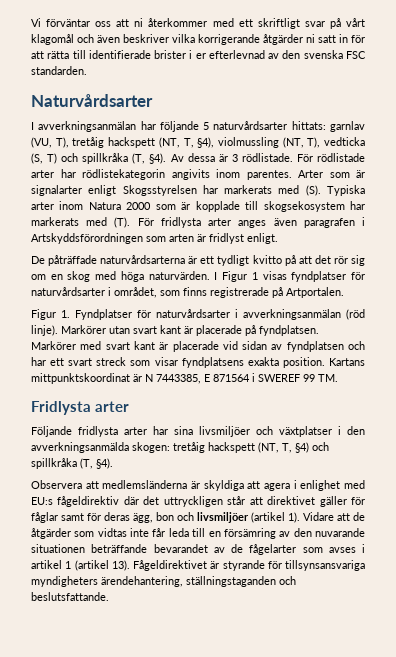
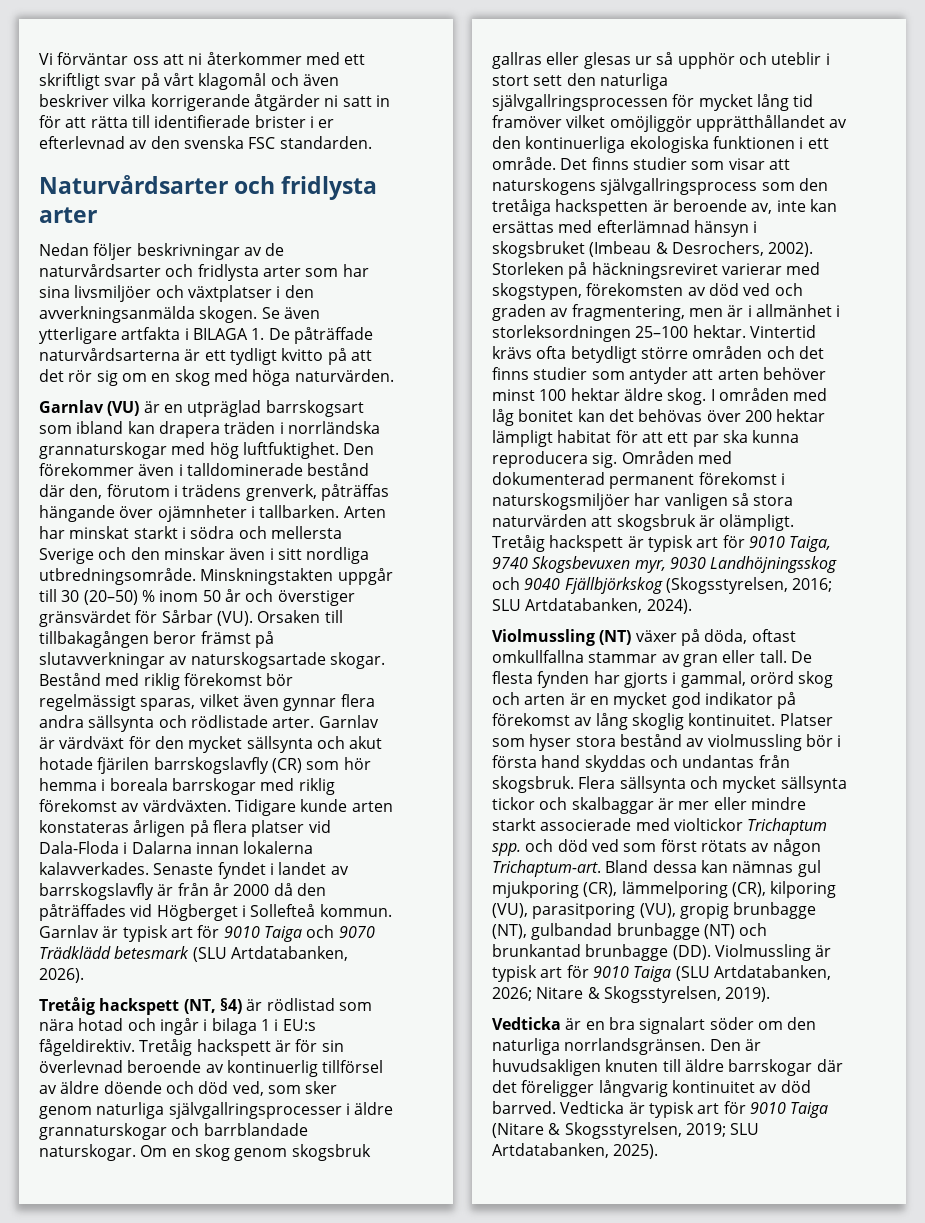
- Naturvårdsarter
- I avverkningsanmälan har följande 5 naturvårdsarter hittats: garnlav (VU, T), tretåig hackspett (NT, T, §4), violmussling (NT, T), vedticka (S, T) och spillkråka (T, §4). Av dessa är 3 rödlistade. För rödlistade arter har rödlistekategorin angivits inom parentes. Arter som är signalarter enligt Skogsstyrelsen har markerats med (S). Typiska arter inom Natura 2000 som är kopplade till skogsekosystem har markerats med (T). För fridlysta arter anges även paragrafen i Artskyddsförordningen som arten är fridlyst enligt.
- De påträffade naturvårdsarterna är ett tydligt kvitto på att det rör sig om en skog med höga naturvärden. I Figur 1 visas fyndplatser för naturvårdsarter i området, som finns registrerade på Artportalen.
- Figur 1. Fyndplatser för naturvårdsarter i avverkningsanmälan (röd linje). Markörer utan svart kant är placerade på fyndplatsen. Markörer med svart kant är placerade vid sidan av fyndplatsen och har ett svart streck som visar fyndplatsens exakta position. Kartans mittpunktskoordinat är N 7443385, E 871564 i SWEREF 99 TM.
- Fridlysta arter
- Följande fridlysta arter har sina livsmiljöer och växtplatser i den avverkningsanmälda skogen: tretåig hackspett (NT, T, §4) och spillkråka (T, §4).
- Observera att medlemsländerna är skyldiga att agera i enlighet med EU:s fågeldirektiv där det uttryckligen står att direktivet gäller för fåglar samt för deras ägg, bon och livsmiljöer (artikel 1). Vidare att de åtgärder som vidtas inte får leda till en försämring av den nuvarande situationen beträffande bevarandet av de fågelarter som avses i artikel 1 (artikel 13). Fågeldirektivet är styrande för tillsynsansvariga myndigheters ärendehantering, ställningstaganden och beslutsfattande.
+ Naturvårdsarter och fridlysta arter
+ Nedan följer beskrivningar av de naturvårdsarter och fridlysta arter som har sina livsmiljöer och växtplatser i den avverkningsanmälda skogen. Se även ytterligare artfakta i BILAGA 1. De påträffade naturvårdsarterna är ett tydligt kvitto på att det rör sig om en skog med höga naturvärden.
+ Garnlav (VU) är en utpräglad barrskogsart som ibland kan drapera träden i norrländska grannaturskogar med hög luftfuktighet. Den förekommer även i talldominerade bestånd där den, förutom i trädens grenverk, påträffas hängande över ojämnheter i tallbarken. Arten har minskat starkt i södra och mellersta Sverige och den minskar även i sitt nordliga utbredningsområde. Minskningstakten uppgår till 30 (20–50) % inom 50 år och överstiger gränsvärdet för Sårbar (VU). Orsaken till tillbakagången beror främst på slutavverkningar av naturskogsartade skogar. Bestånd med riklig förekomst bör regelmässigt sparas, vilket även gynnar flera andra sällsynta och rödlistade arter. Garnlav är värdväxt för den mycket sällsynta och akut hotade fjärilen barrskogslavfly (CR) som hör hemma i boreala barrskogar med riklig förekomst av värdväxten. Tidigare kunde arten konstateras årligen på flera platser vid Dala-Floda i Dalarna innan lokalerna kalavverkades. Senaste fyndet i landet av barrskogslavfly är från år 2000 då den påträffades vid Högberget i Sollefteå kommun. Garnlav är typisk art för 9010 Taiga och 9070 Trädklädd betesmark (SLU Artdatabanken, 2026).
+ Tretåig hackspett (NT, §4) är rödlistad som nära hotad och ingår i bilaga 1 i EU:s fågeldirektiv. Tretåig hackspett är för sin överlevnad beroende av kontinuerlig tillförsel av äldre döende och död ved, som sker genom naturliga självgallringsprocesser i äldre grannaturskogar och barrblandade naturskogar. Om en skog genom skogsbruk gallras eller glesas ur så upphör och uteblir i stort sett den naturliga självgallringsprocessen för mycket lång tid framöver vilket omöjliggör upprätthållandet av den kontinuerliga ekologiska funktionen i ett område. Det finns studier som visar att naturskogens självgallringsprocess som den tretåiga hackspetten är beroende av, inte kan ersättas med efterlämnad hänsyn i skogsbruket (Imbeau & Desrochers, 2002). Storleken på häckningsreviret varierar med skogstypen, förekomsten av död ved och graden av fragmentering, men är i allmänhet i storleksordningen 25–100 hektar. Vintertid krävs ofta betydligt större områden och det finns studier som antyder att arten behöver minst 100 hektar äldre skog. I områden med låg bonitet kan det behövas över 200 hektar lämpligt habitat för att ett par ska kunna reproducera sig. Områden med dokumenterad permanent förekomst i naturskogsmiljöer har vanligen så stora naturvärden att skogsbruk är olämpligt. Tretåig hackspett är typisk art för 9010 Taiga, 9740 Skogsbevuxen myr, 9030 Landhöjningsskog och 9040 Fjällbjörkskog (Skogsstyrelsen, 2016; SLU Artdatabanken, 2024).
+ Violmussling (NT) växer på döda, oftast omkullfallna stammar av gran eller tall. De flesta fynden har gjorts i gammal, orörd skog och arten är en mycket god indikator på förekomst av lång skoglig kontinuitet. Platser som hyser stora bestånd av violmussling bör i första hand skyddas och undantas från skogsbruk. Flera sällsynta och mycket sällsynta tickor och skalbaggar är mer eller mindre starkt associerade med violtickor Trichaptum spp. och död ved som först rötats av någon Trichaptum-art. Bland dessa kan nämnas gul mjukporing (CR), lämmelporing (CR), kilporing (VU), parasitporing (VU), gropig brunbagge (NT), gulbandad brunbagge (NT) och brunkantad brunbagge (DD). Violmussling är typisk art för 9010 Taiga (SLU Artdatabanken, 2026; Nitare & Skogsstyrelsen, 2019).
+ Vedticka är en bra signalart söder om den naturliga norrlandsgränsen. Den är huvudsakligen knuten till äldre barrskogar där det föreligger långvarig kontinuitet av död barrved. Vedticka är typisk art för 9010 Taiga (Nitare & Skogsstyrelsen, 2019; SLU Artdatabanken, 2025).

